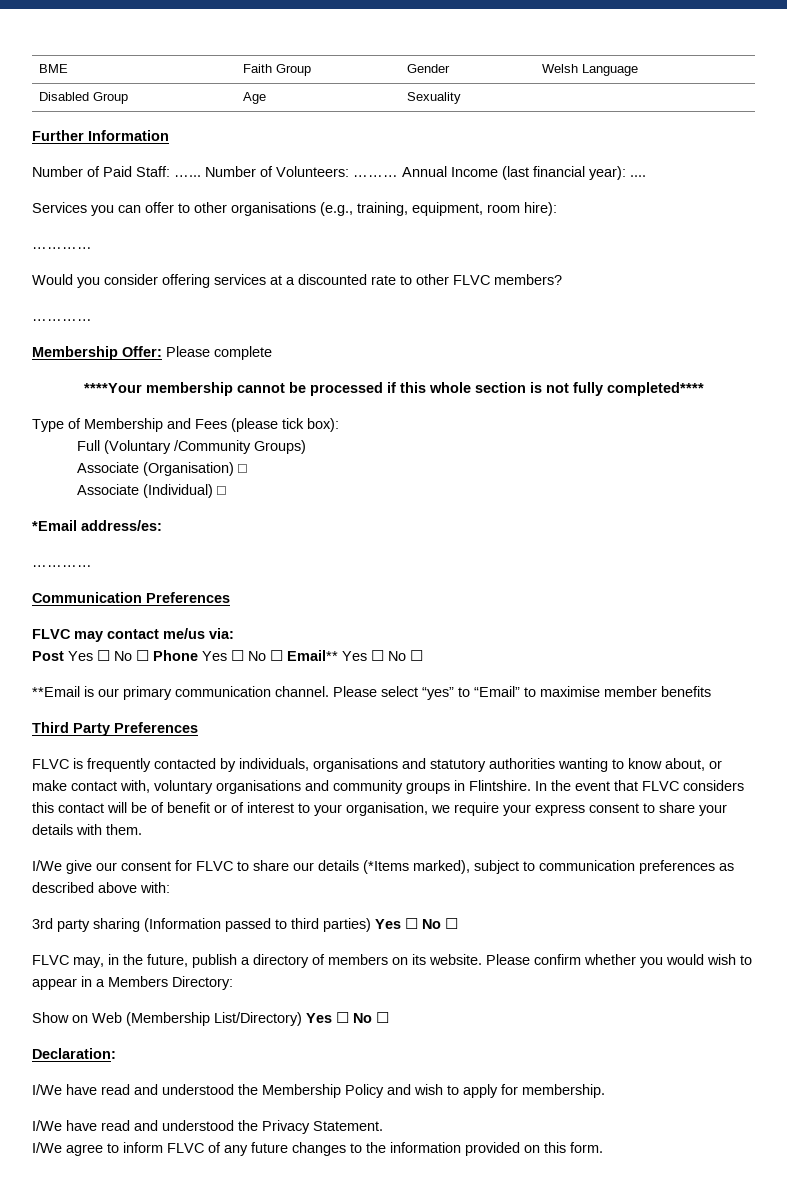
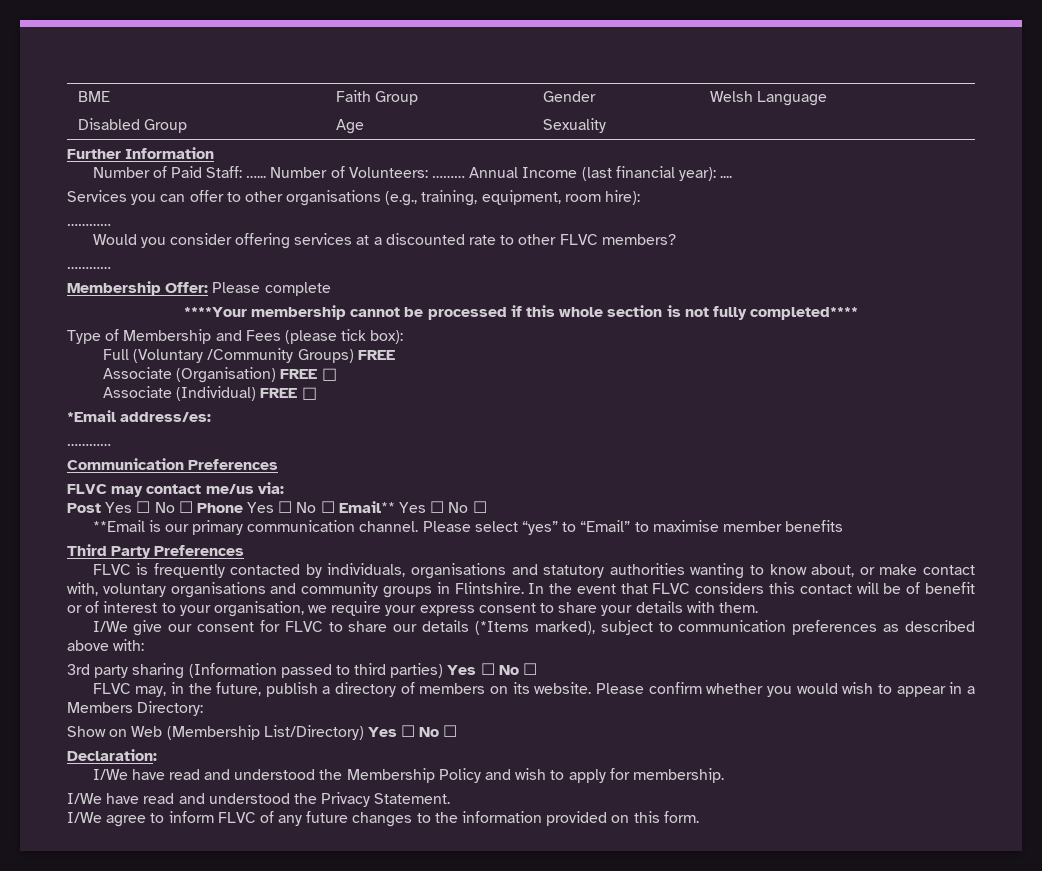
- Full (Voluntary /Community Groups)
+ Full (Voluntary /Community Groups) FREE
- Associate (Organisation) □
+ Associate (Organisation) FREE □
- Associate (Individual) □
+ Associate (Individual) FREE □

